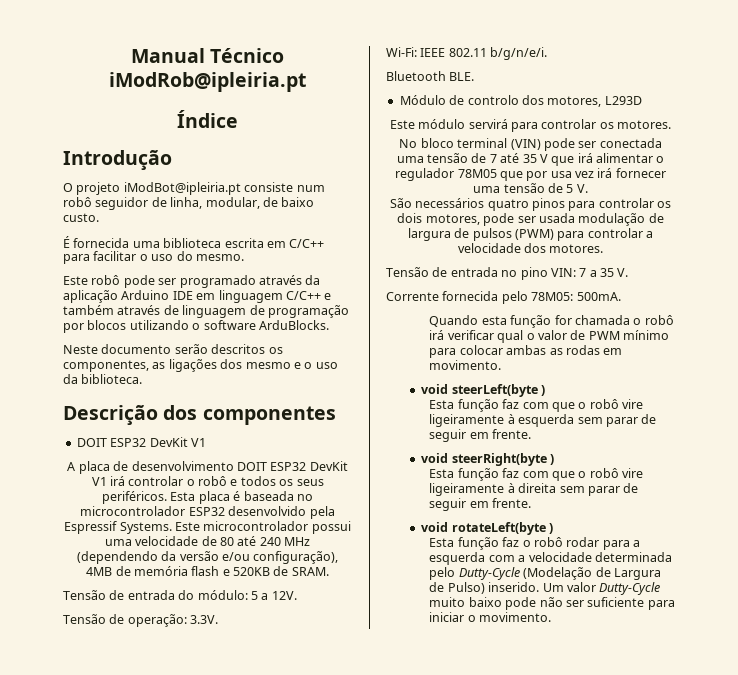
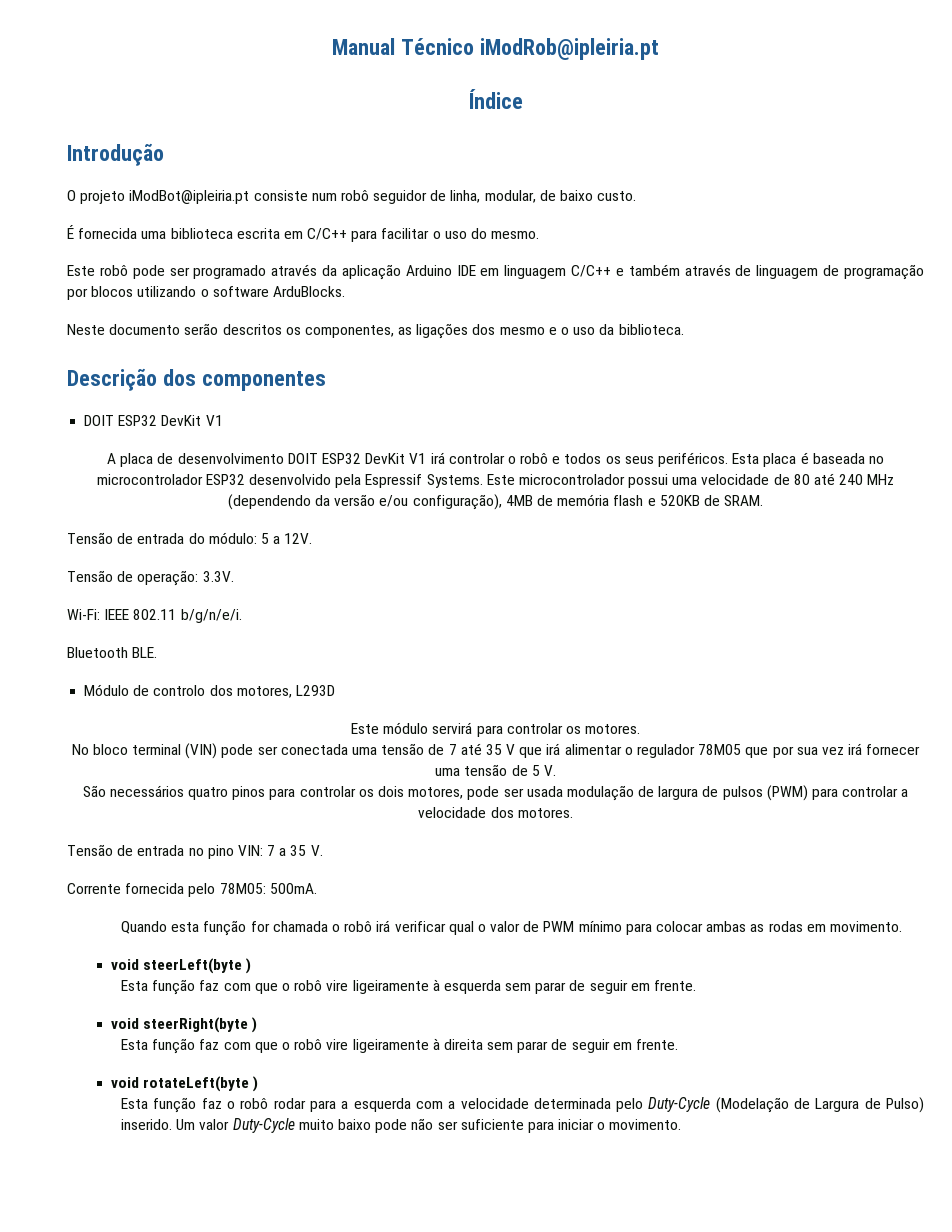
- No bloco terminal (VIN) pode ser conectada uma tensão de 7 até 35 V que irá alimentar o regulador 78M05 que por usa vez irá fornecer uma tensão de 5 V.
+ No bloco terminal (VIN) pode ser conectada uma tensão de 7 até 35 V que irá alimentar o regulador 78M05 que por sua vez irá fornecer uma tensão de 5 V.
- Esta função faz o robô rodar para a esquerda com a velocidade determinada pelo Dutty-Cycle (Modelação de Largura de Pulso) inserido.
+ Esta função faz o robô rodar para a esquerda com a velocidade determinada pelo Duty-Cycle (Modelação de Largura de Pulso) inserido.
- Um valor Dutty-Cycle muito baixo pode não ser suficiente para iniciar o movimento.
+ Um valor Duty-Cycle muito baixo pode não ser suficiente para iniciar o movimento.

